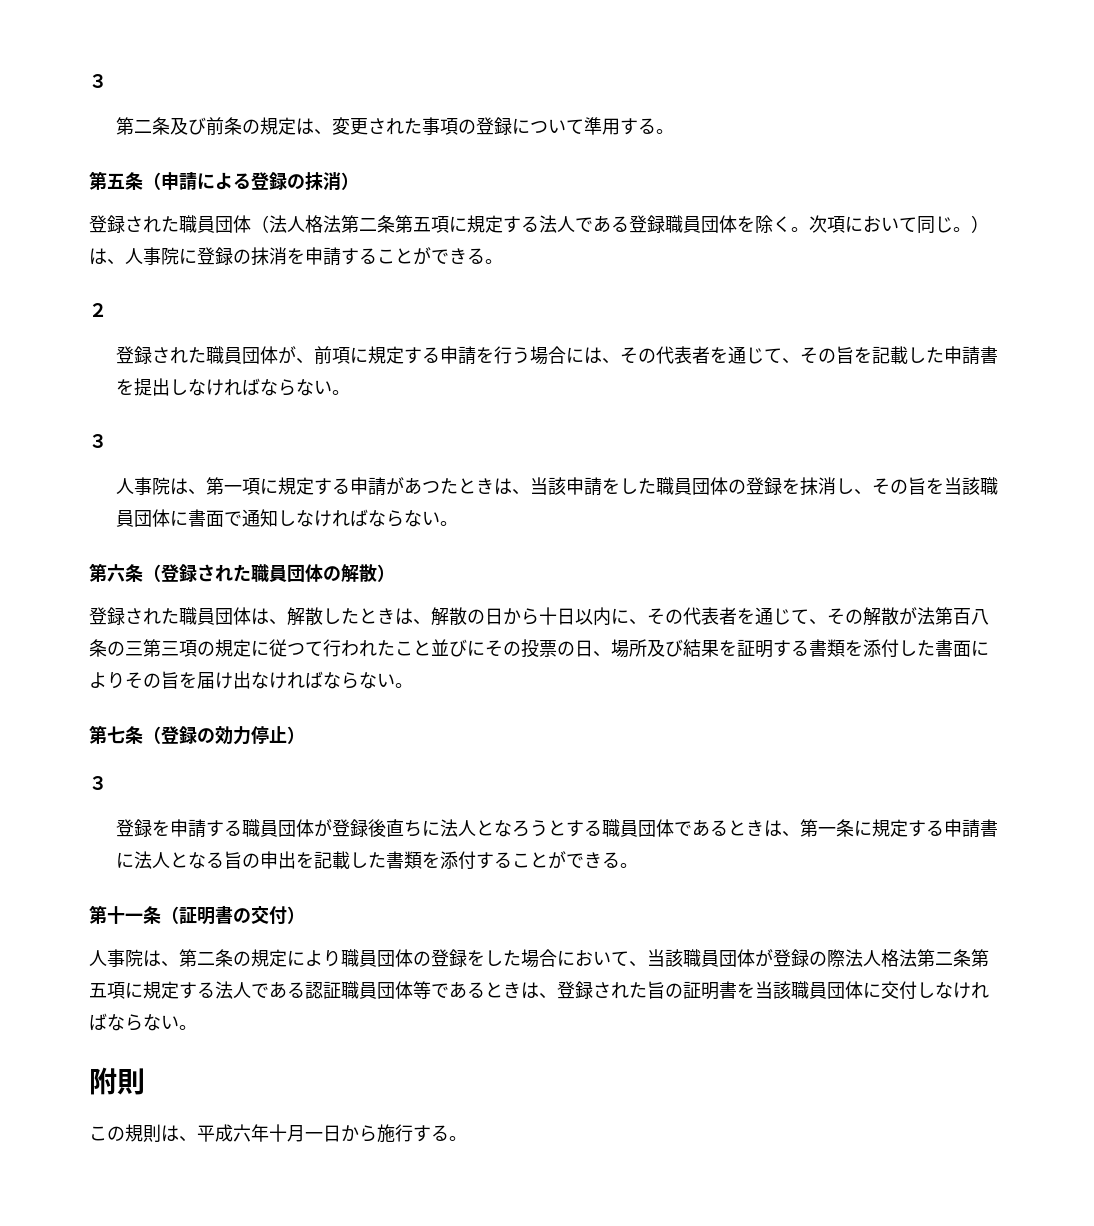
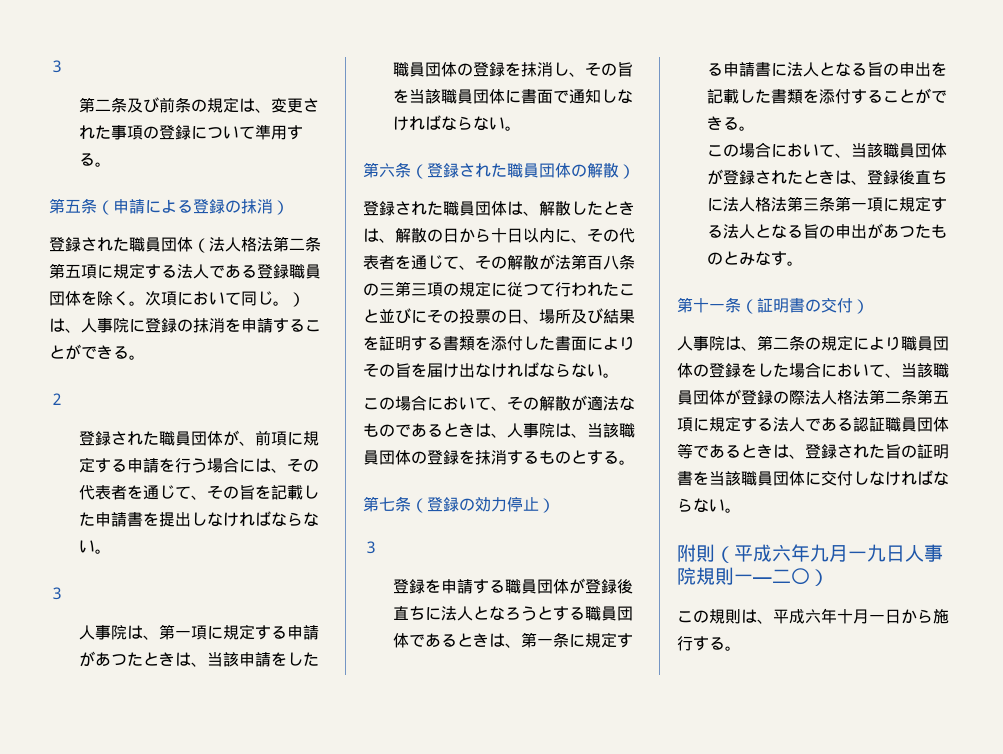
+ この場合において、その解散が適法なものであるときは、人事院は、当該職員団体の登録を抹消するものとする。
+ この場合において、当該職員団体が登録されたときは、登録後直ちに法人格法第三条第一項に規定する法人となる旨の申出があつたものとみなす。
- 附則
+ 附則（平成六年九月一九日人事院規則一―二〇）

